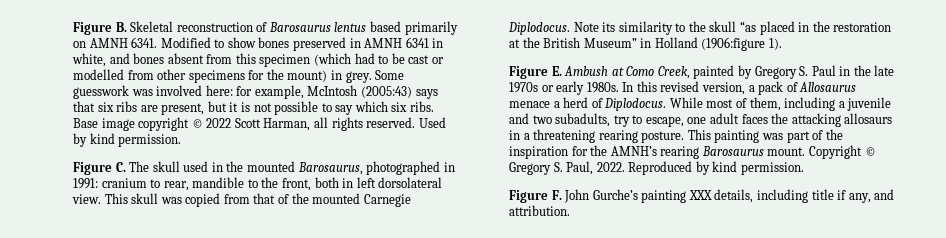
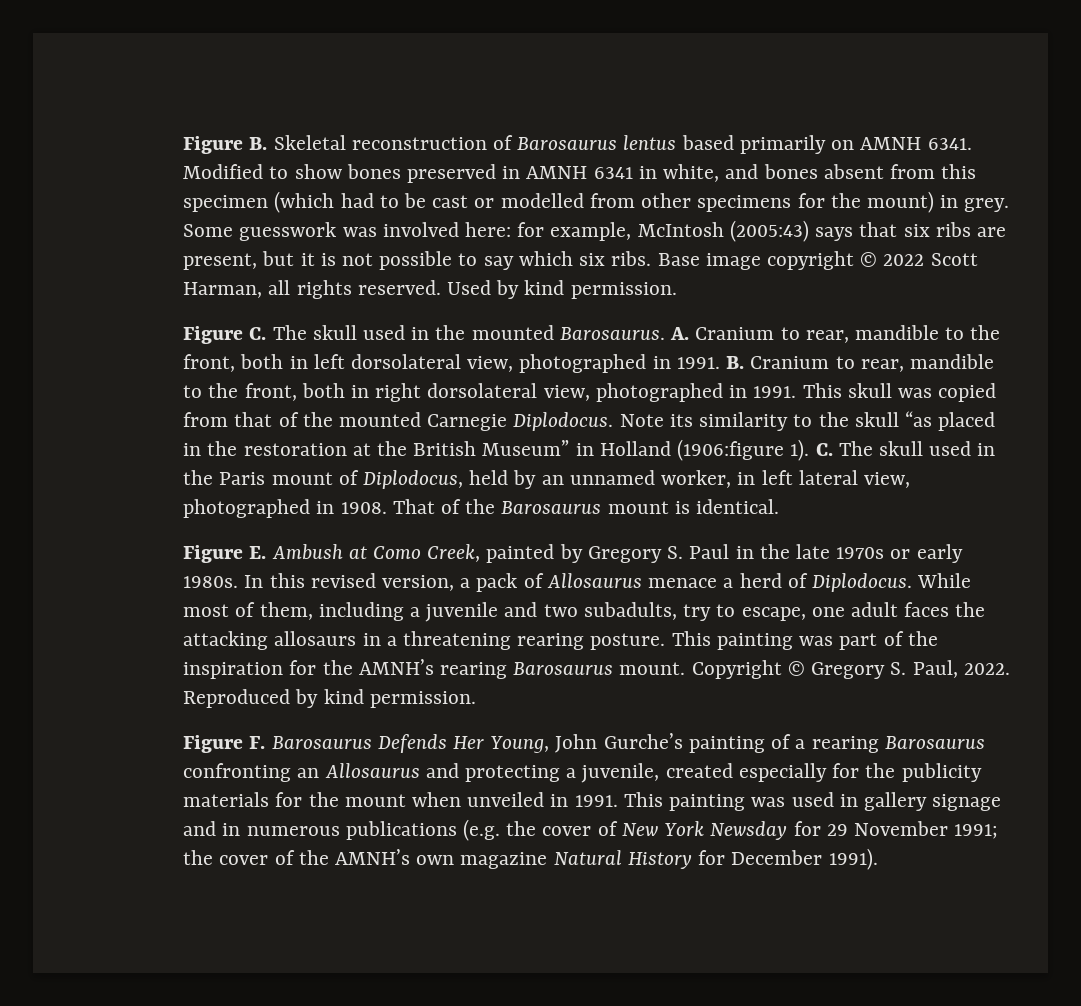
- Figure C. The skull used in the mounted Barosaurus, photographed in 1991: cranium to rear, mandible to the front, both in left dorsolateral view.
+ Figure C. The skull used in the mounted Barosaurus. A. Cranium to rear, mandible to the front, both in left dorsolateral view, photographed in 1991. B. Cranium to rear, mandible to the front, both in right dorsolateral view, photographed in 1991.
+ C. The skull used in the Paris mount of Diplodocus, held by an unnamed worker, in left lateral view, photographed in 1908. That of the Barosaurus mount is identical.
- Figure F. John Gurche’s painting XXX details, including title if any, and attribution.
+ Figure F. Barosaurus Defends Her Young, John Gurche’s painting of a rearing Barosaurus confronting an Allosaurus and protecting a juvenile, created especially for the publicity materials for the mount when unveiled in 1991. This painting was used in gallery signage and in numerous publications (e.g. the cover of New York Newsday for 29 November 1991; the cover of the AMNH’s own magazine Natural History for December 1991).

